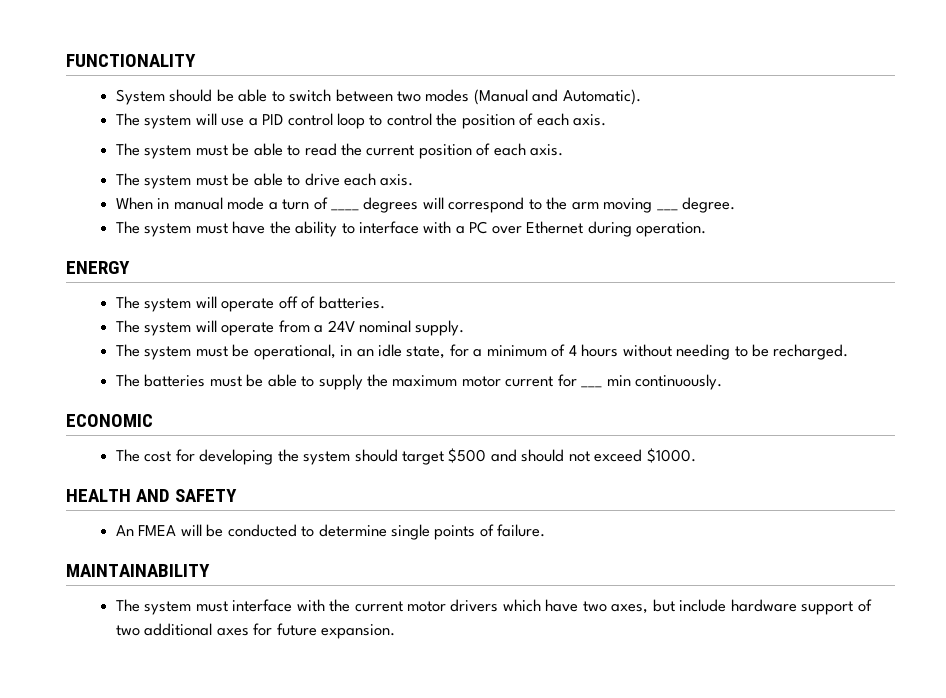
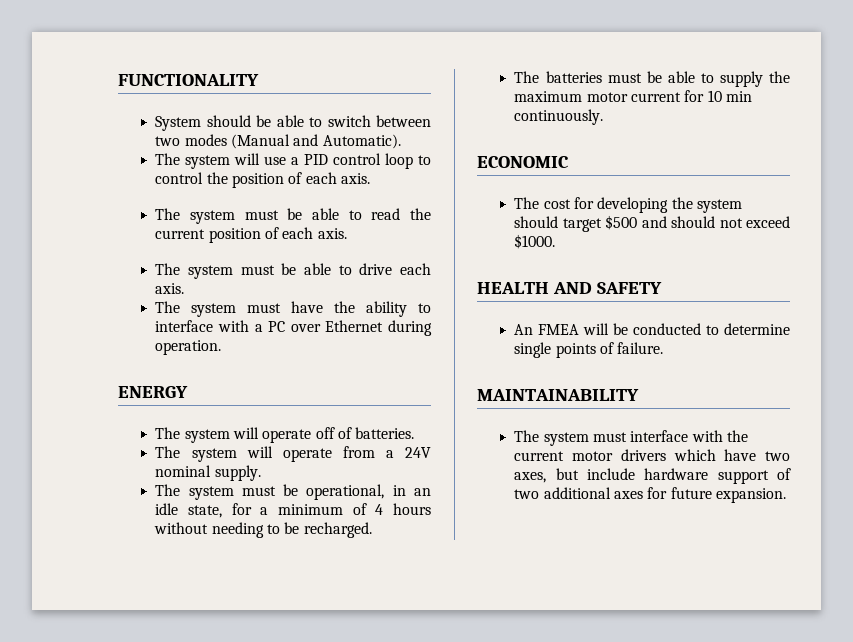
- When in manual mode a turn of ____ degrees will correspond to the arm moving ___ degree.
- The batteries must be able to supply the maximum motor current for ___ min continuously.
+ The batteries must be able to supply the maximum motor current for 10 min continuously.

